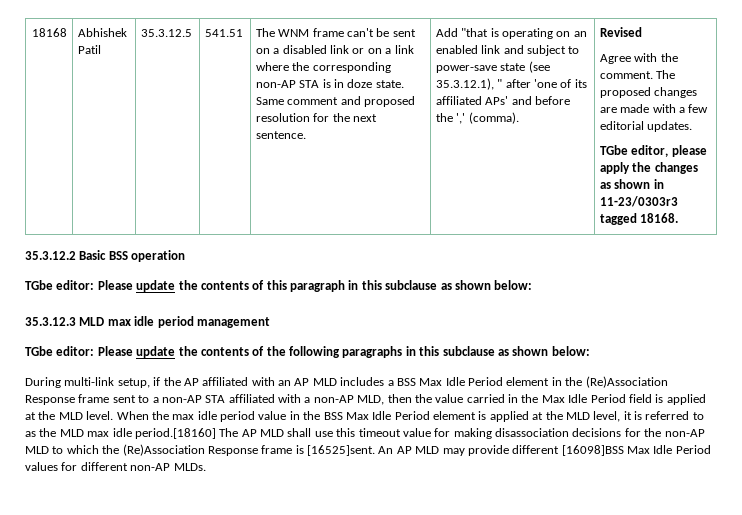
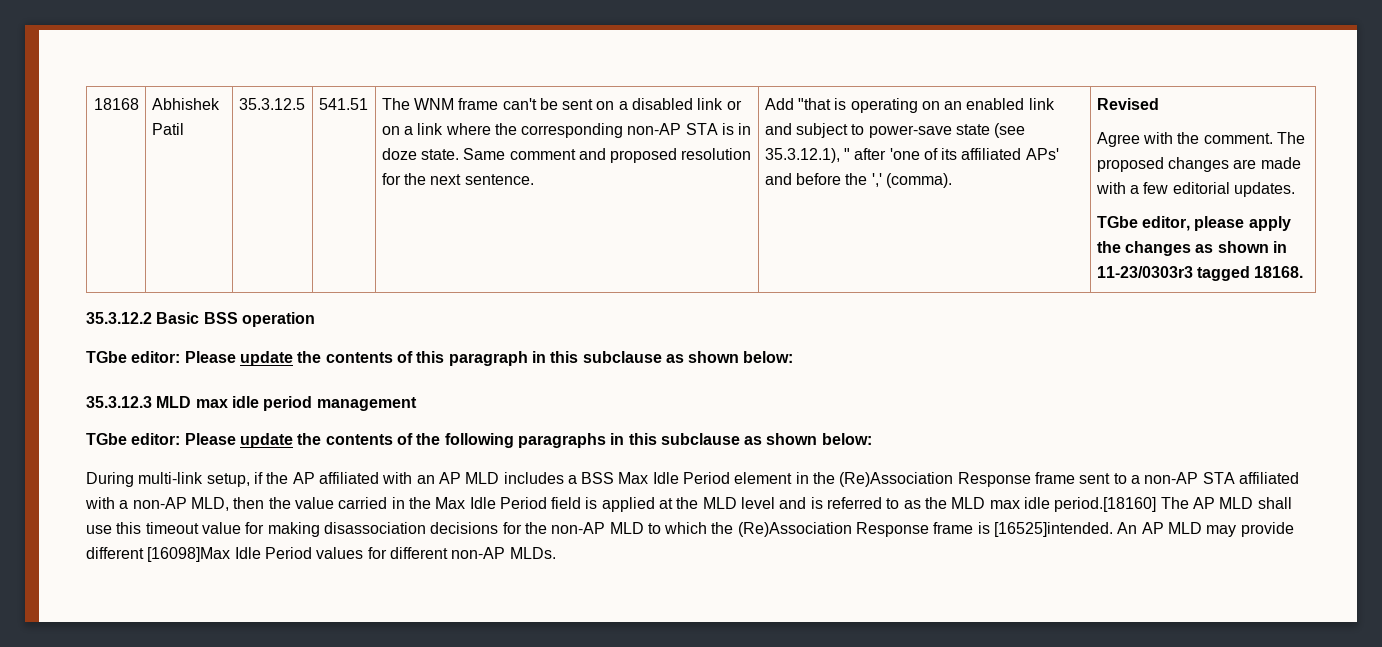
- During multi-link setup, if the AP affiliated with an AP MLD includes a BSS Max Idle Period element in the (Re)Association Response frame sent to a non-AP STA affiliated with a non-AP MLD, then the value carried in the Max Idle Period field is applied at the MLD level. When the max idle period value in the BSS Max Idle Period element is applied at the MLD level, it is referred to as the MLD max idle period.[18160] The AP MLD shall use this timeout value for making disassociation decisions for the non-AP MLD to which the (Re)Association Response frame is [16525]sent.
+ During multi-link setup, if the AP affiliated with an AP MLD includes a BSS Max Idle Period element in the (Re)Association Response frame sent to a non-AP STA affiliated with a non-AP MLD, then the value carried in the Max Idle Period field is applied at the MLD level and is referred to as the MLD max idle period.[18160] The AP MLD shall use this timeout value for making disassociation decisions for the non-AP MLD to which the (Re)Association Response frame is [16525]intended.
- An AP MLD may provide different [16098]BSS Max Idle Period values for different non-AP MLDs.
+ An AP MLD may provide different [16098]Max Idle Period values for different non-AP MLDs.

